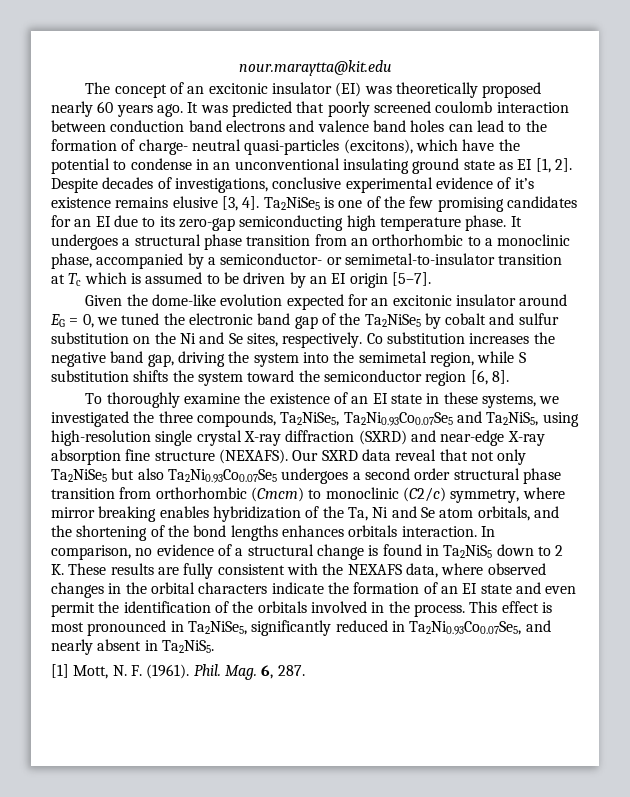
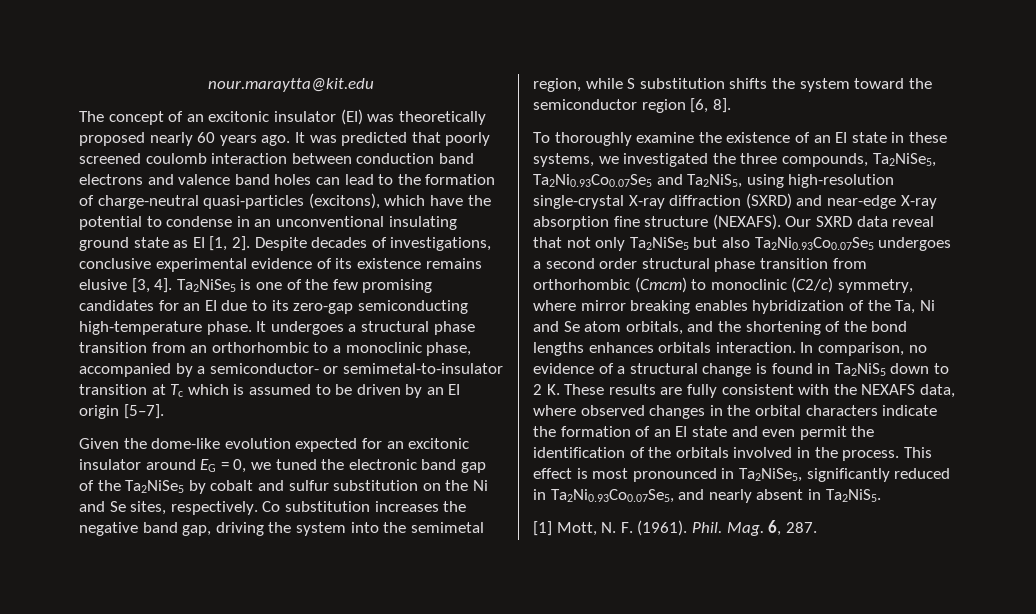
- It was predicted that poorly screened coulomb interaction between conduction band electrons and valence band holes can lead to the formation of charge- neutral quasi-particles (excitons), which have the potential to condense in an unconventional insulating ground state as EI [1, 2].
+ It was predicted that poorly screened coulomb interaction between conduction band electrons and valence band holes can lead to the formation of charge-neutral quasi-particles (excitons), which have the potential to condense in an unconventional insulating ground state as EI [1, 2].
- Despite decades of investigations, conclusive experimental evidence of it’s existence remains elusive [3, 4].
+ Despite decades of investigations, conclusive experimental evidence of its existence remains elusive [3, 4].
- Ta2NiSe5 is one of the few promising candidates for an EI due to its zero-gap semiconducting high temperature phase.
+ Ta2NiSe5 is one of the few promising candidates for an EI due to its zero-gap semiconducting high-temperature phase.
- To thoroughly examine the existence of an EI state in these systems, we investigated the three compounds, Ta2NiSe5, Ta2Ni0.93Co0.07Se5 and Ta2NiS5, using high-resolution single crystal X-ray diffraction (SXRD) and near-edge X-ray absorption fine structure (NEXAFS).
+ To thoroughly examine the existence of an EI state in these systems, we investigated the three compounds, Ta2NiSe5, Ta2Ni0.93Co0.07Se5 and Ta2NiS5, using high-resolution single-crystal X-ray diffraction (SXRD) and near-edge X-ray absorption fine structure (NEXAFS).

